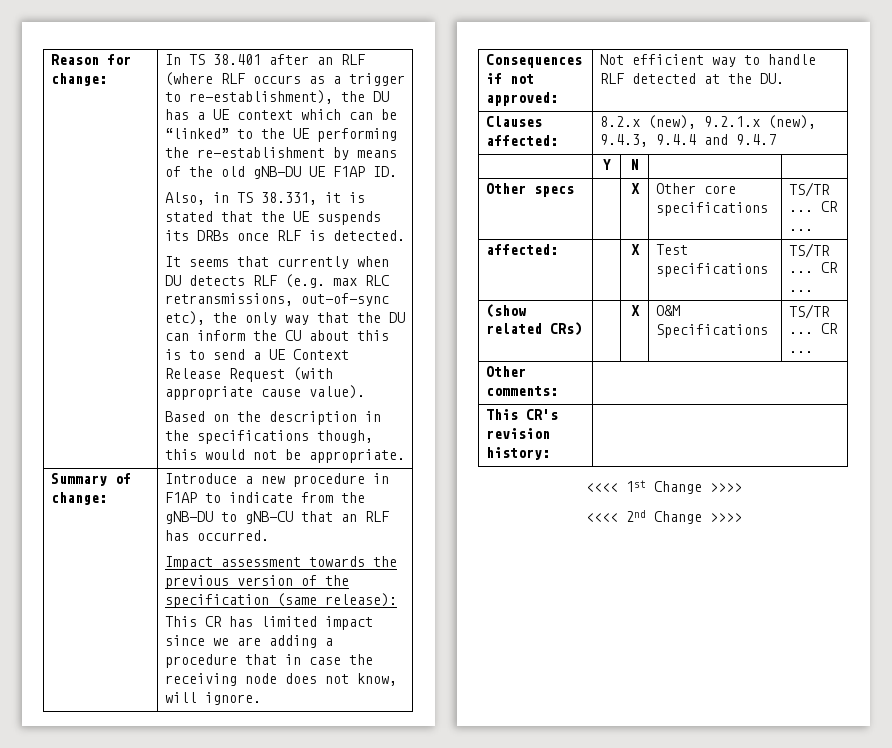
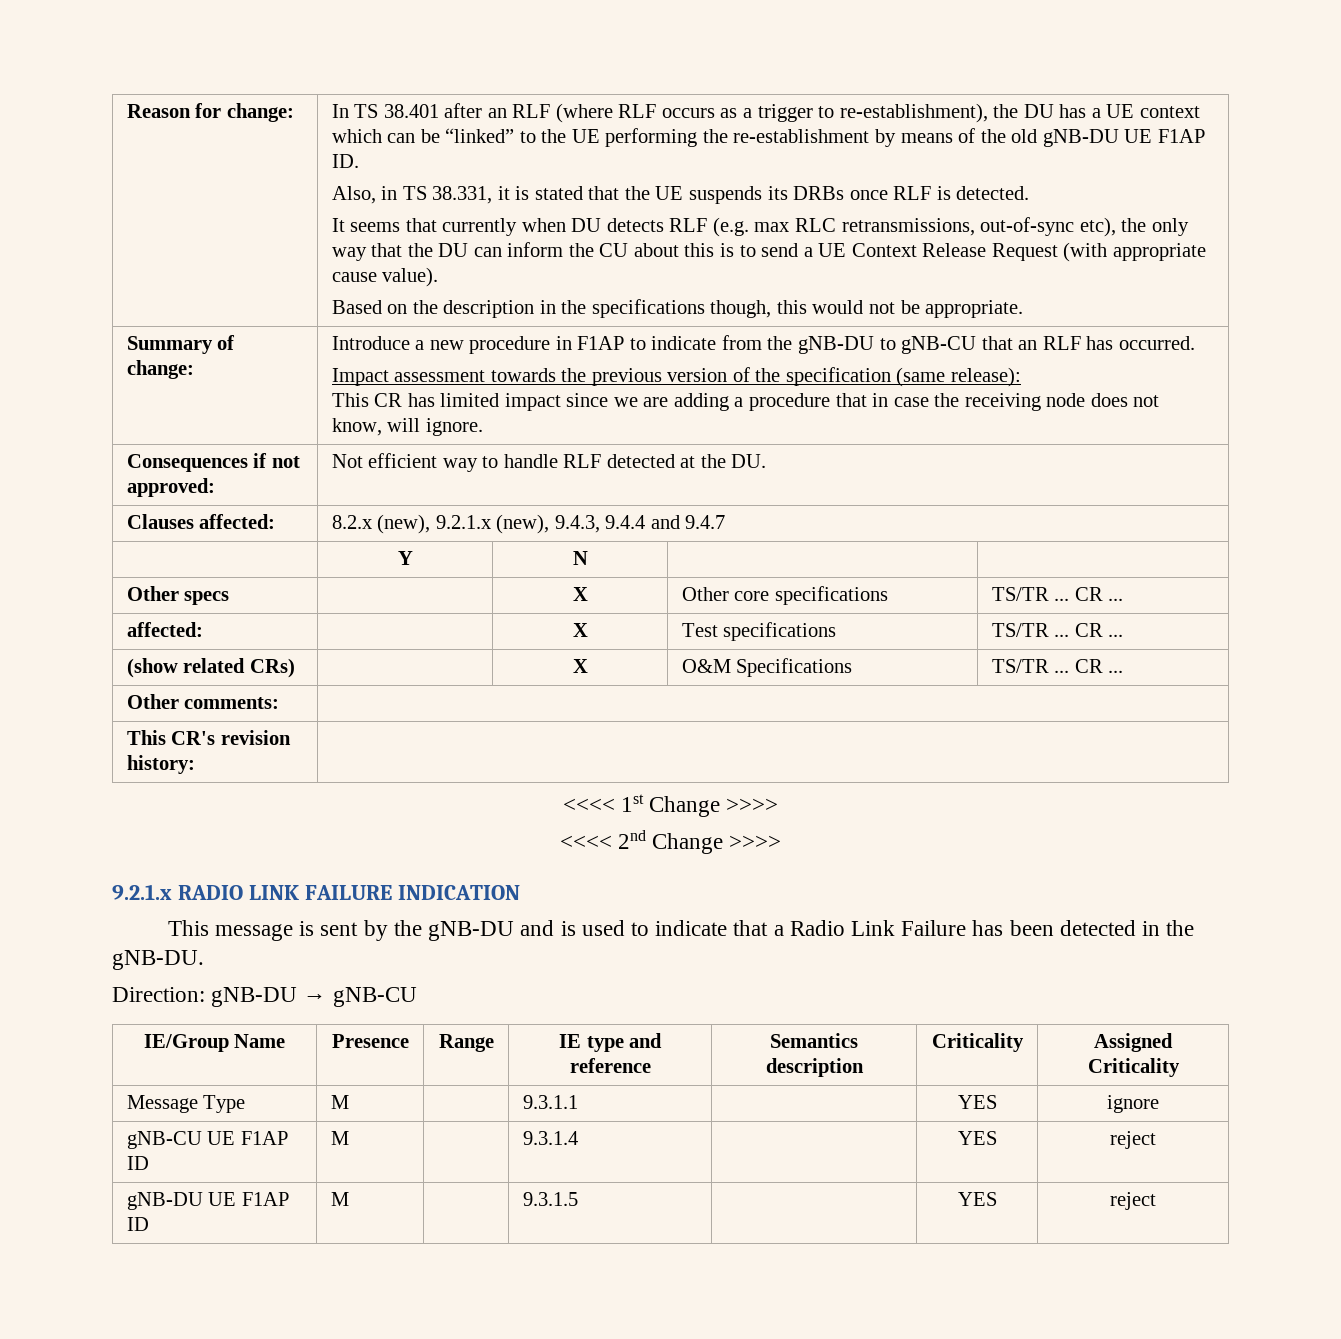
+ 9.2.1.x RADIO LINK FAILURE INDICATION
+ This message is sent by the gNB-DU and is used to indicate that a Radio Link Failure has been detected in the gNB-DU.
+ Direction: gNB-DU → gNB-CU
+ IE/Group Name | Presence | Range | IE type and reference | Semantics description | Criticality | Assigned Criticality
+ Message Type | M | | 9.3.1.1 | | YES | ignore
+ gNB-CU UE F1AP ID | M | | 9.3.1.4 | | YES | reject
+ gNB-DU UE F1AP ID | M | | 9.3.1.5 | | YES | reject

